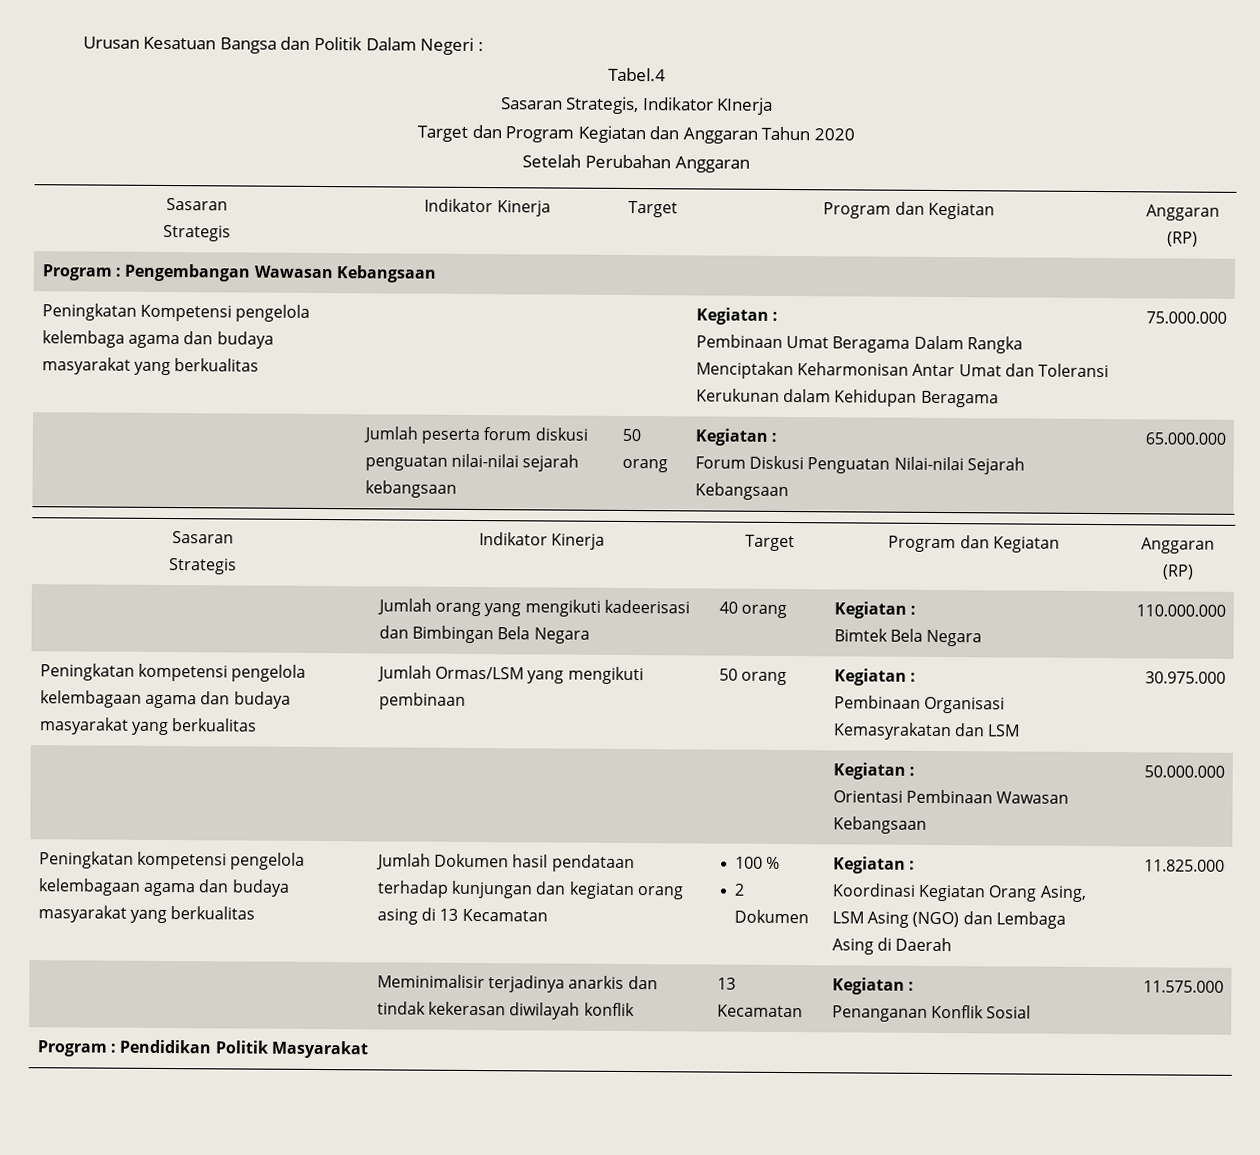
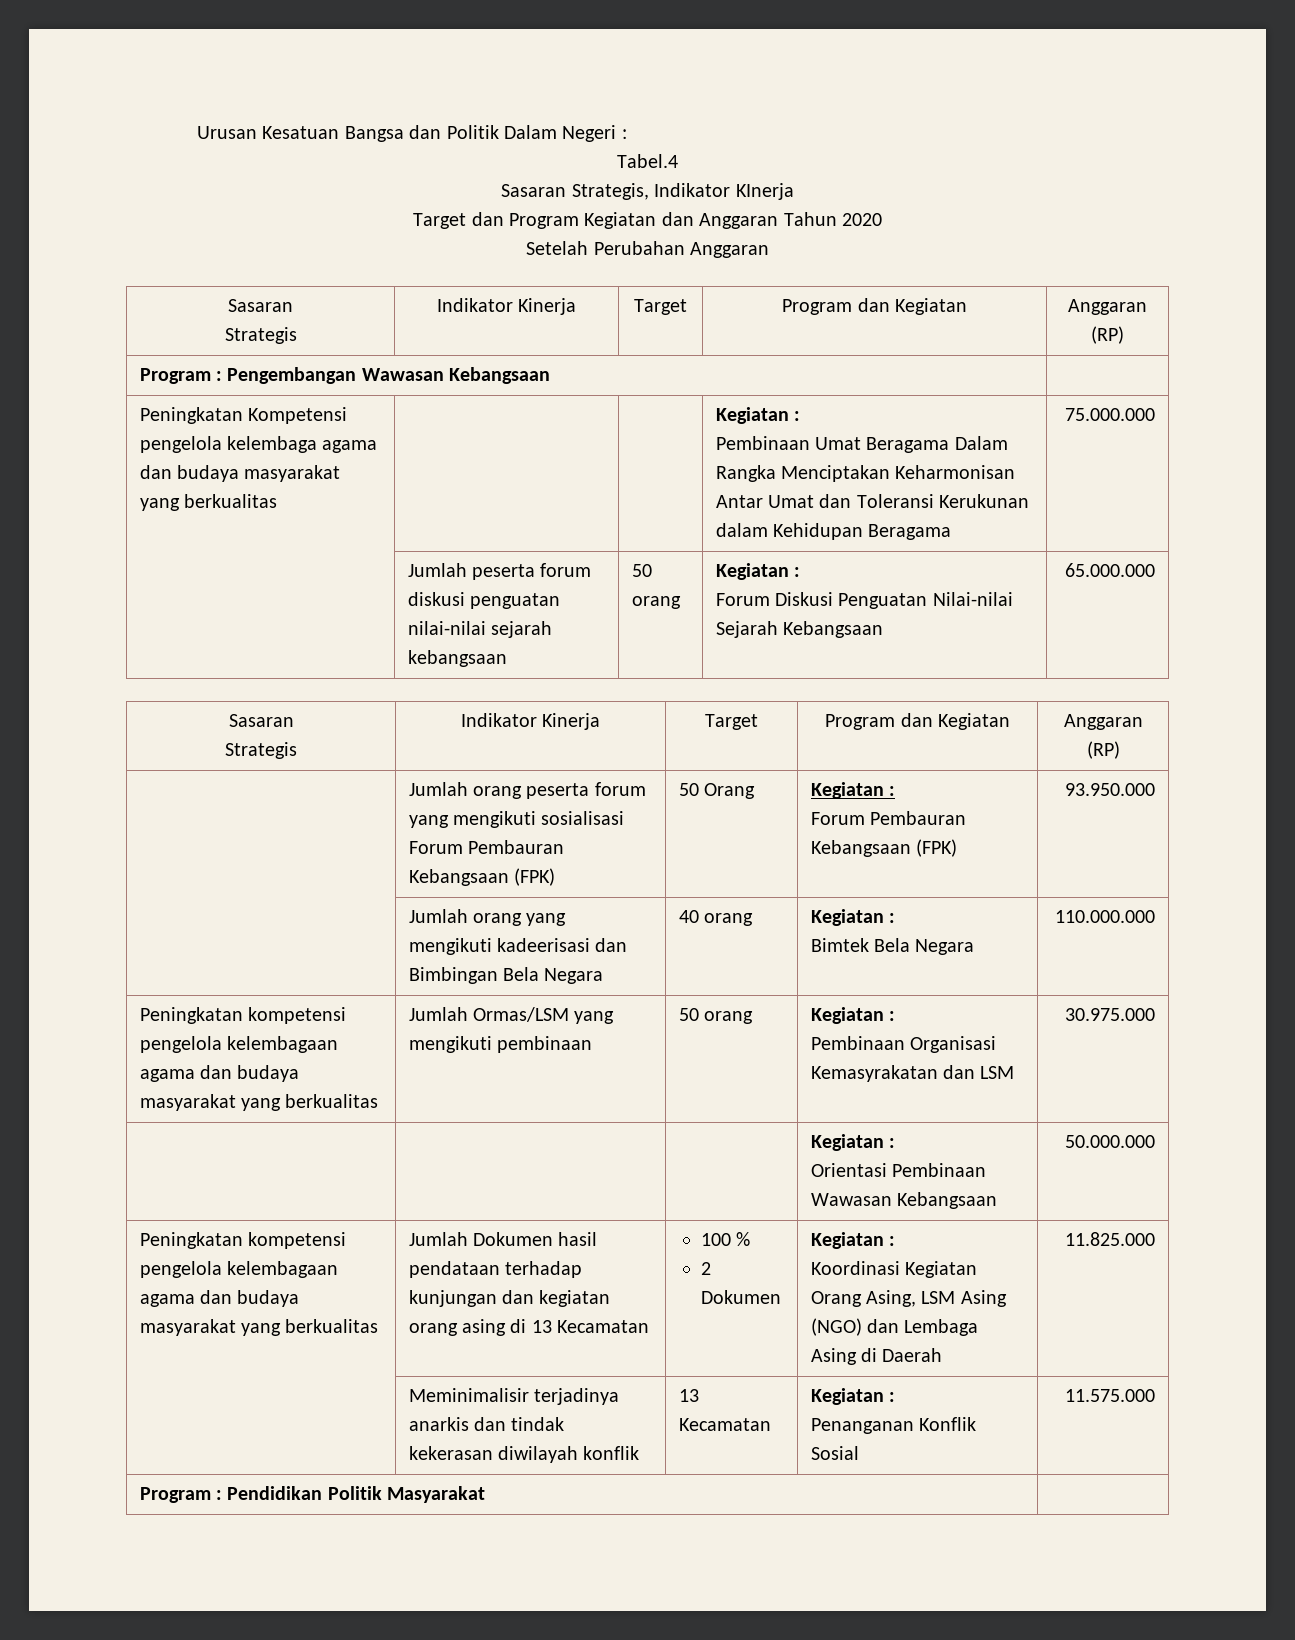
+ | Jumlah orang peserta forum yang mengikuti sosialisasi Forum Pembauran Kebangsaan (FPK) | 50 Orang | Kegiatan :
+ Forum Pembauran Kebangsaan (FPK) | 93.950.000

